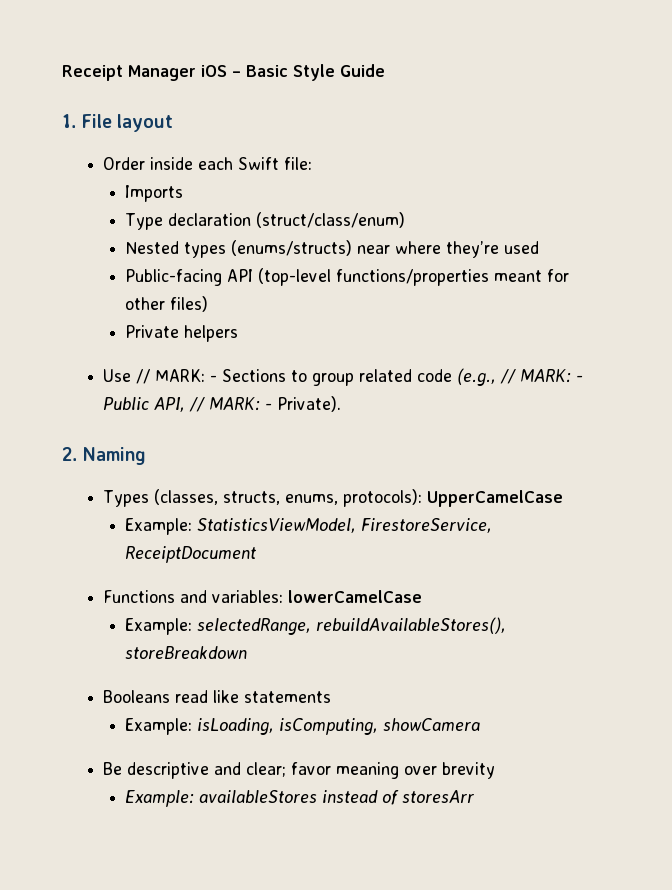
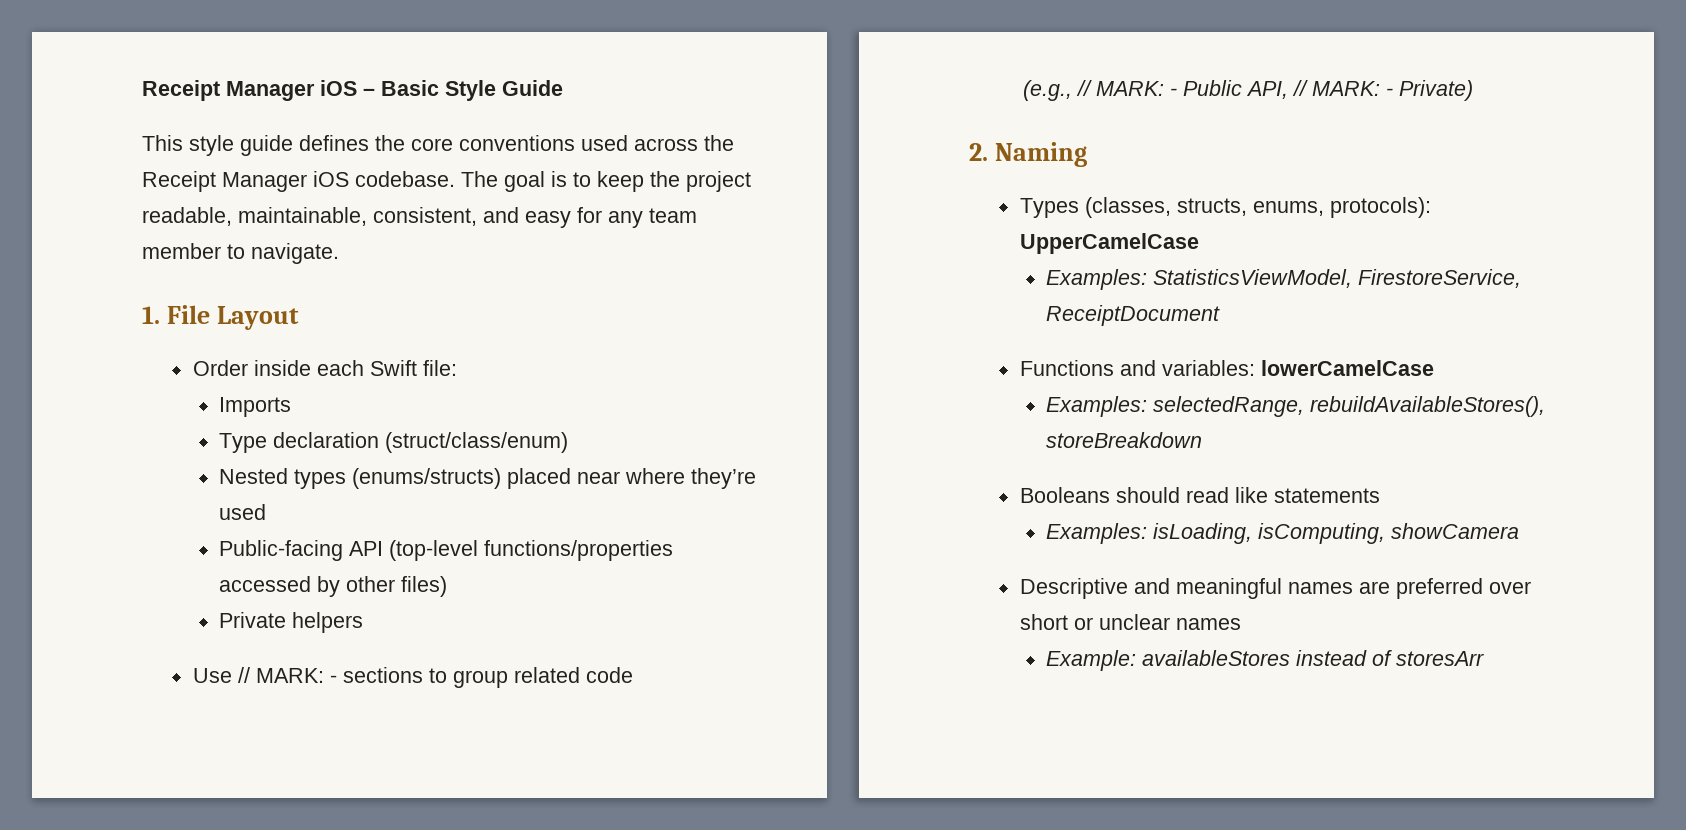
+ This style guide defines the core conventions used across the Receipt Manager iOS codebase. The goal is to keep the project readable, maintainable, consistent, and easy for any team member to navigate.
- 1. File layout
+ 1. File Layout
- Nested types (enums/structs) near where they’re used
+ Nested types (enums/structs) placed near where they’re used
- Public-facing API (top-level functions/properties meant for other files)
+ Public-facing API (top-level functions/properties accessed by other files)
- Use // MARK: - Sections to group related code (e.g., // MARK: - Public API, // MARK: - Private).
+ Use // MARK: - sections to group related code
+ (e.g., // MARK: - Public API, // MARK: - Private)
- Example: StatisticsViewModel, FirestoreService, ReceiptDocument
+ Examples: StatisticsViewModel, FirestoreService, ReceiptDocument
- Example: selectedRange, rebuildAvailableStores(), storeBreakdown
+ Examples: selectedRange, rebuildAvailableStores(), storeBreakdown
- Booleans read like statements
+ Booleans should read like statements
- Example: isLoading, isComputing, showCamera
+ Examples: isLoading, isComputing, showCamera
- Be descriptive and clear; favor meaning over brevity
+ Descriptive and meaningful names are preferred over short or unclear names

